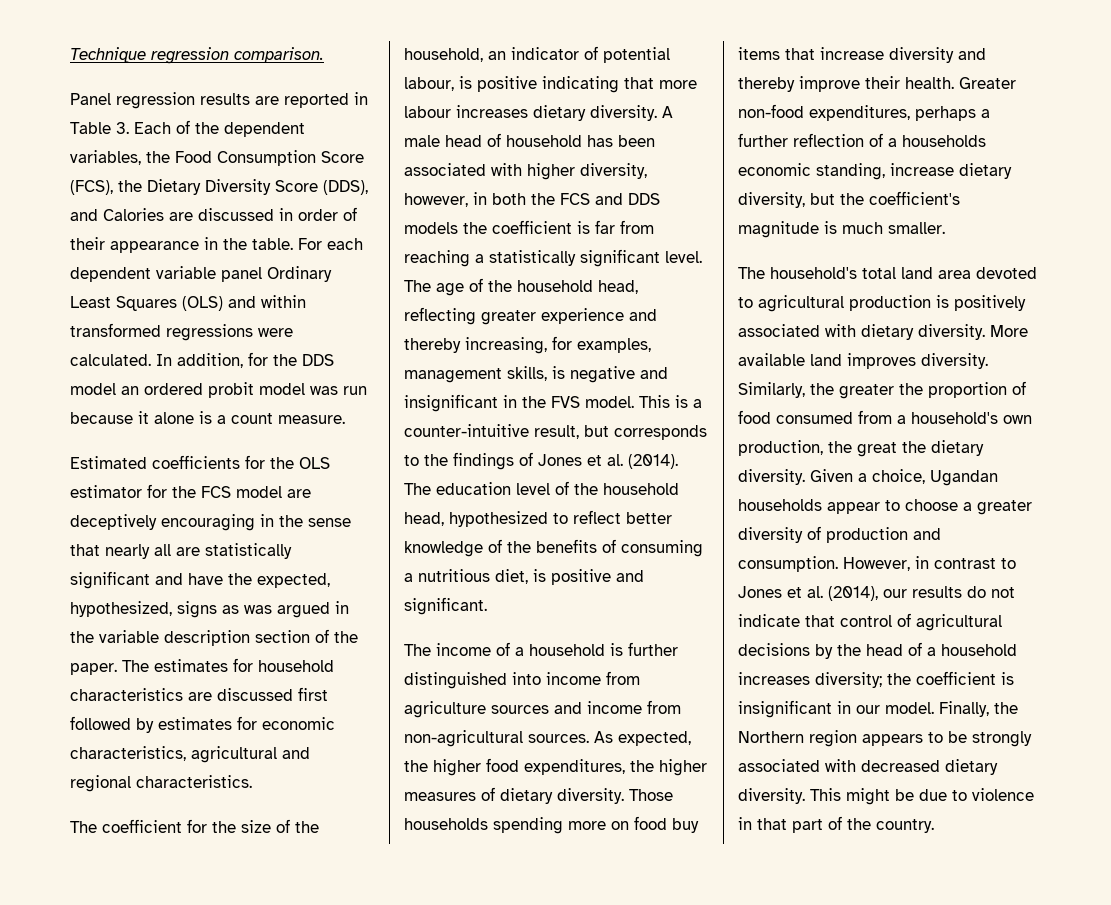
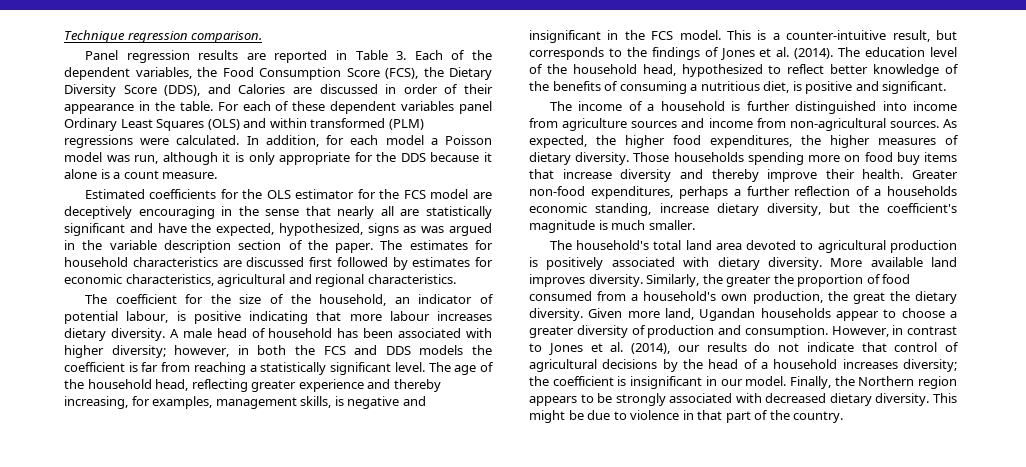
- For each dependent variable panel Ordinary Least Squares (OLS) and within transformed regressions were calculated.
+ For each of these dependent variables panel Ordinary Least Squares (OLS) and within transformed (PLM) regressions were calculated.
- In addition, for the DDS model an ordered probit model was run because it alone is a count measure.
+ In addition, for each model a Poisson model was run, although it is only appropriate for the DDS because it alone is a count measure.
- A male head of household has been associated with higher diversity, however, in both the FCS and DDS models the coefficient is far from reaching a statistically significant level.
+ A male head of household has been associated with higher diversity; however, in both the FCS and DDS models the coefficient is far from reaching a statistically significant level.
- The age of the household head, reflecting greater experience and thereby increasing, for examples, management skills, is negative and insignificant in the FVS model.
+ The age of the household head, reflecting greater experience and thereby increasing, for examples, management skills, is negative and insignificant in the FCS model.
- Given a choice, Ugandan households appear to choose a greater diversity of production and consumption.
+ Given more land, Ugandan households appear to choose a greater diversity of production and consumption.

